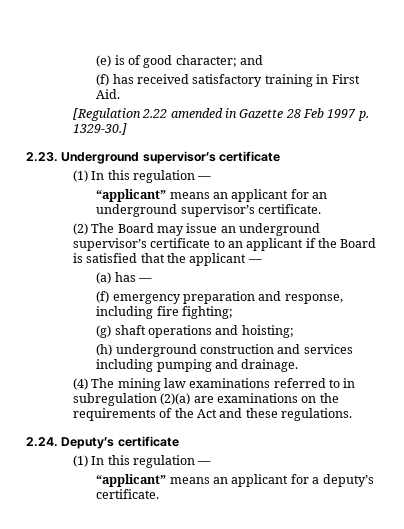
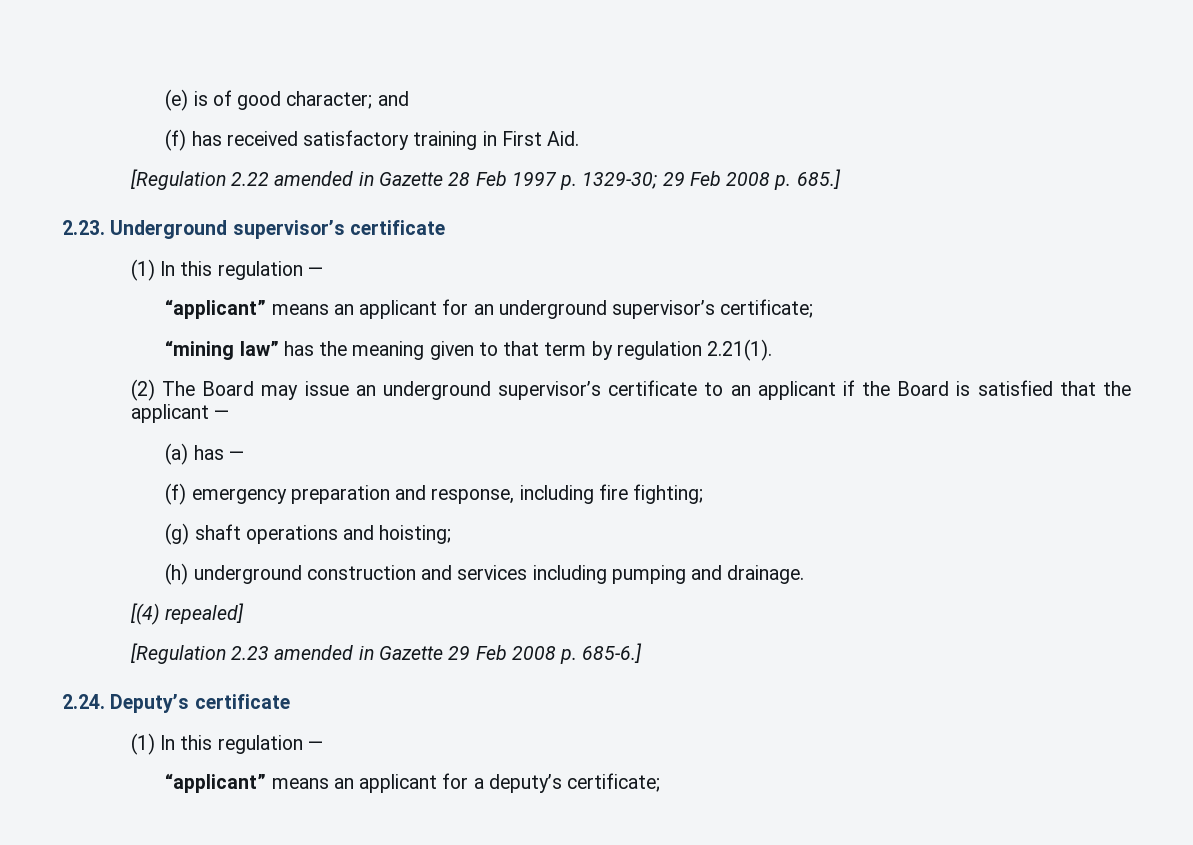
- [Regulation 2.22 amended in Gazette 28 Feb 1997 p. 1329-30.]
+ [Regulation 2.22 amended in Gazette 28 Feb 1997 p. 1329-30; 29 Feb 2008 p. 685.]
- “applicant” means an applicant for an underground supervisor’s certificate.
+ “applicant” means an applicant for an underground supervisor’s certificate;
+ “mining law” has the meaning given to that term by regulation 2.21(1).
- (4) The mining law examinations referred to in subregulation (2)(a) are examinations on the requirements of the Act and these regulations.
+ [(4) repealed]
+ [Regulation 2.23 amended in Gazette 29 Feb 2008 p. 685-6.]
- “applicant” means an applicant for a deputy’s certificate.
+ “applicant” means an applicant for a deputy’s certificate;

